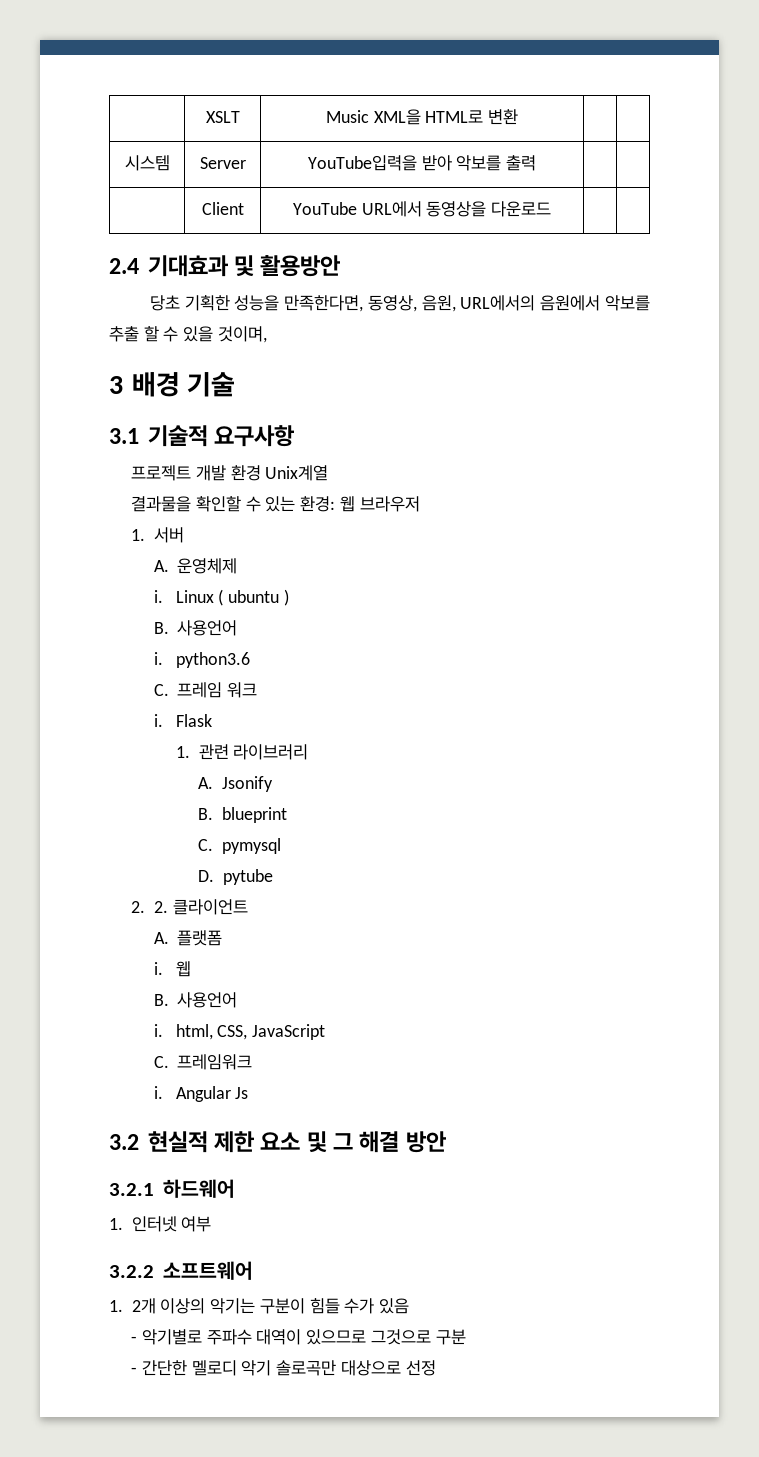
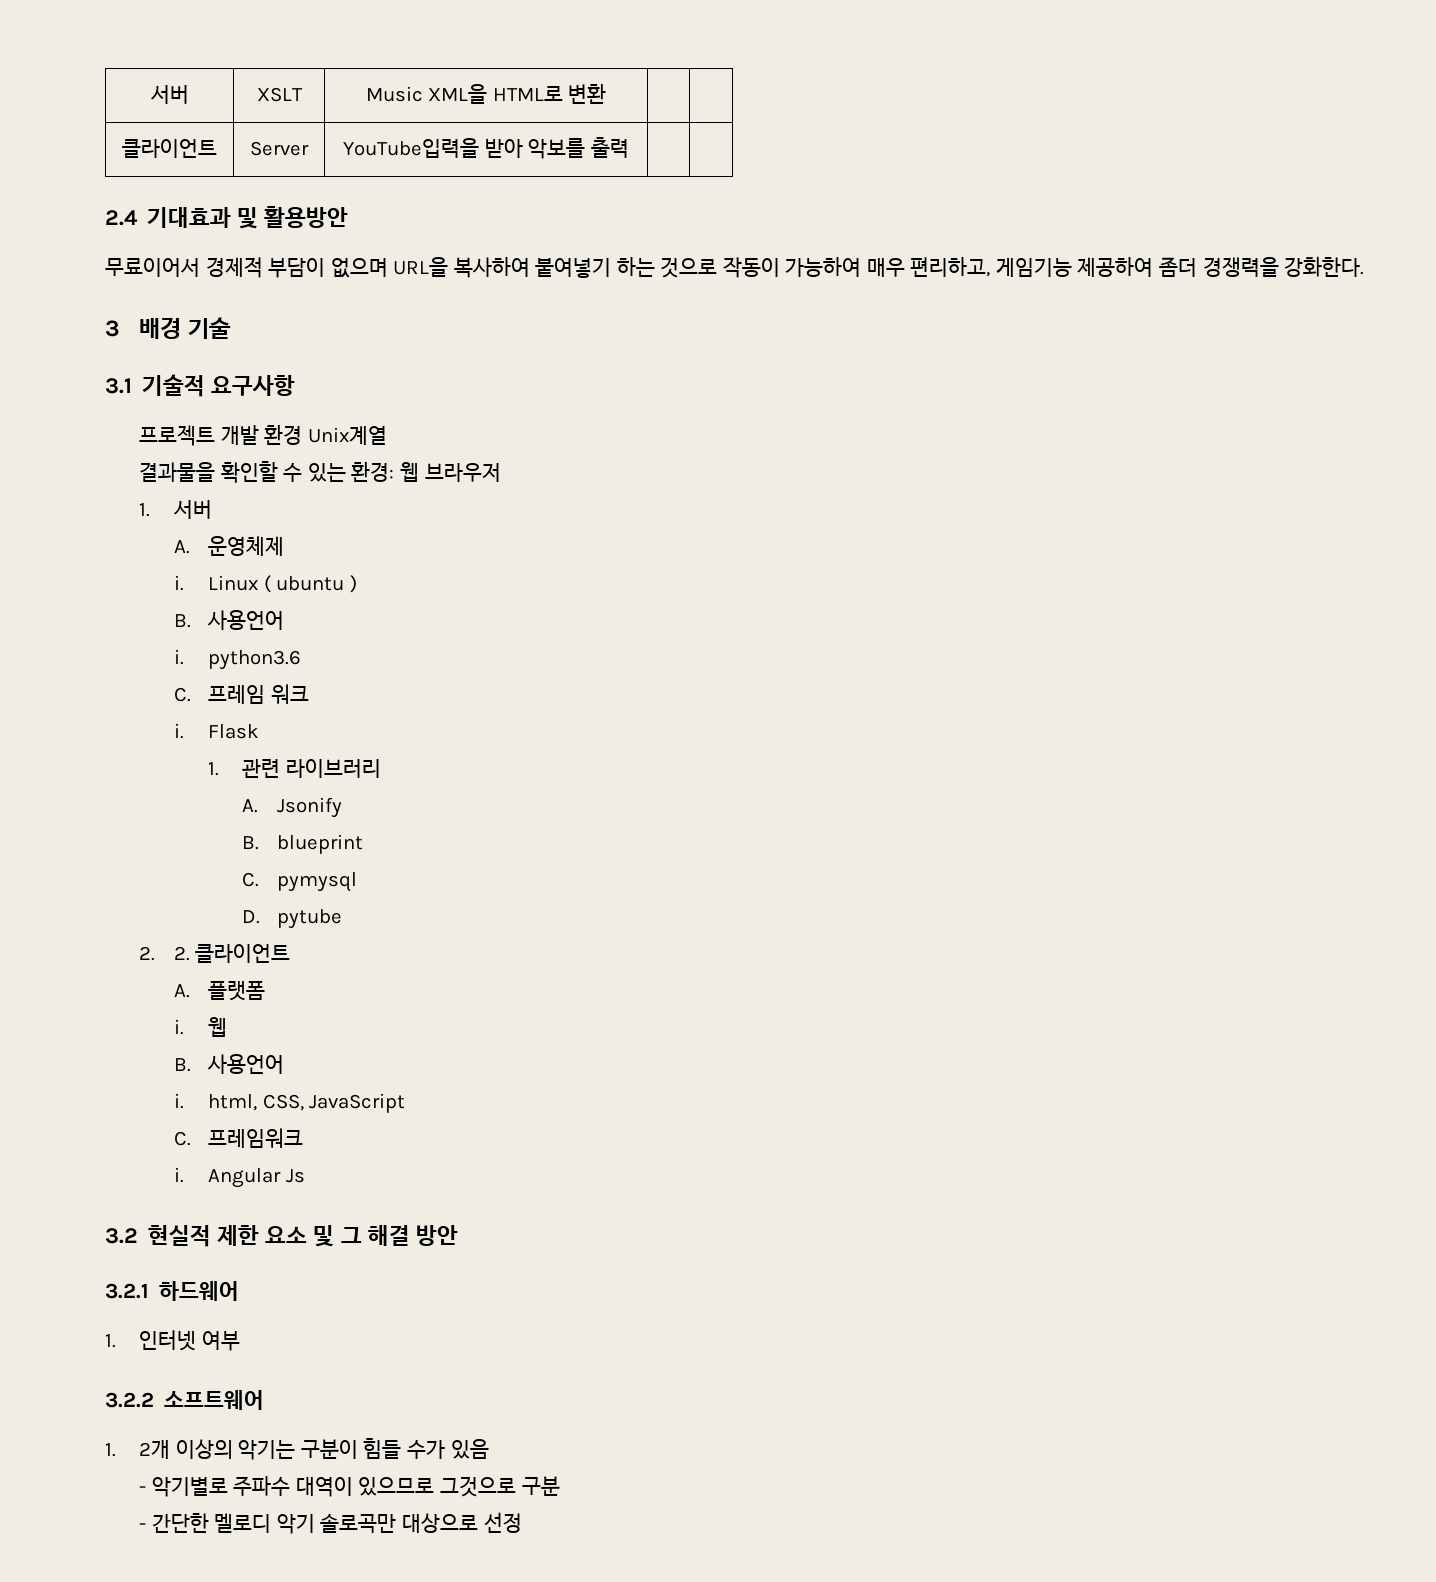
- | XSLT | Music XML을 HTML로 변환 | |
+ 서버 | XSLT | Music XML을 HTML로 변환 | |
- 시스템 | Server | YouTube입력을 받아 악보를 출력 | |
+ 클라이언트 | Server | YouTube입력을 받아 악보를 출력 | |
- | Client | YouTube URL에서 동영상을 다운로드 | |
- 당초 기획한 성능을 만족한다면, 동영상, 음원, URL에서의 음원에서 악보를 추출 할 수 있을 것이며,
+ 무료이어서 경제적 부담이 없으며 URL을 복사하여 붙여넣기 하는 것으로 작동이 가능하여 매우 편리하고, 게임기능 제공하여 좀더 경쟁력을 강화한다.

